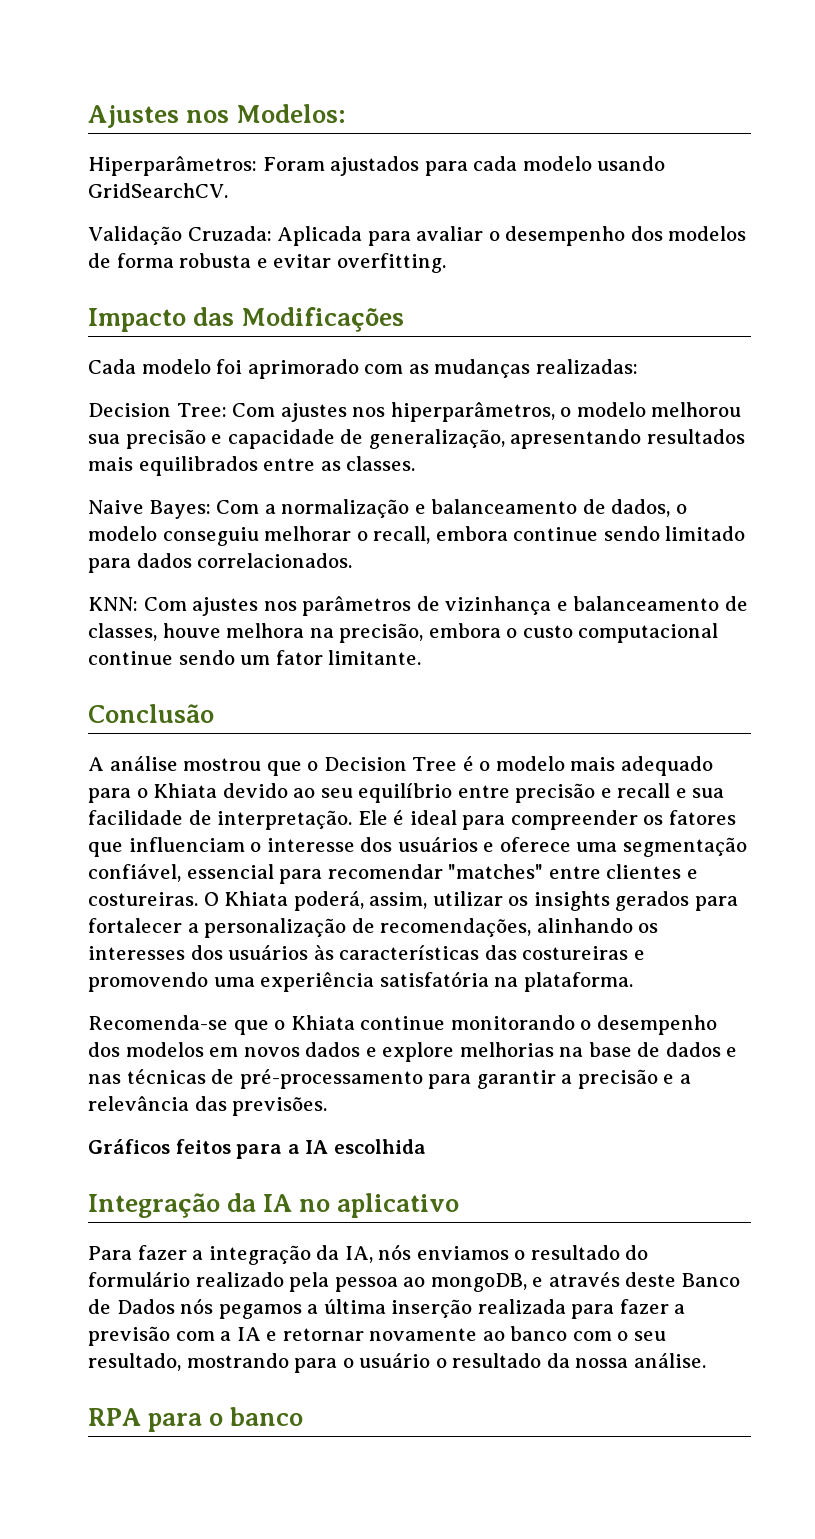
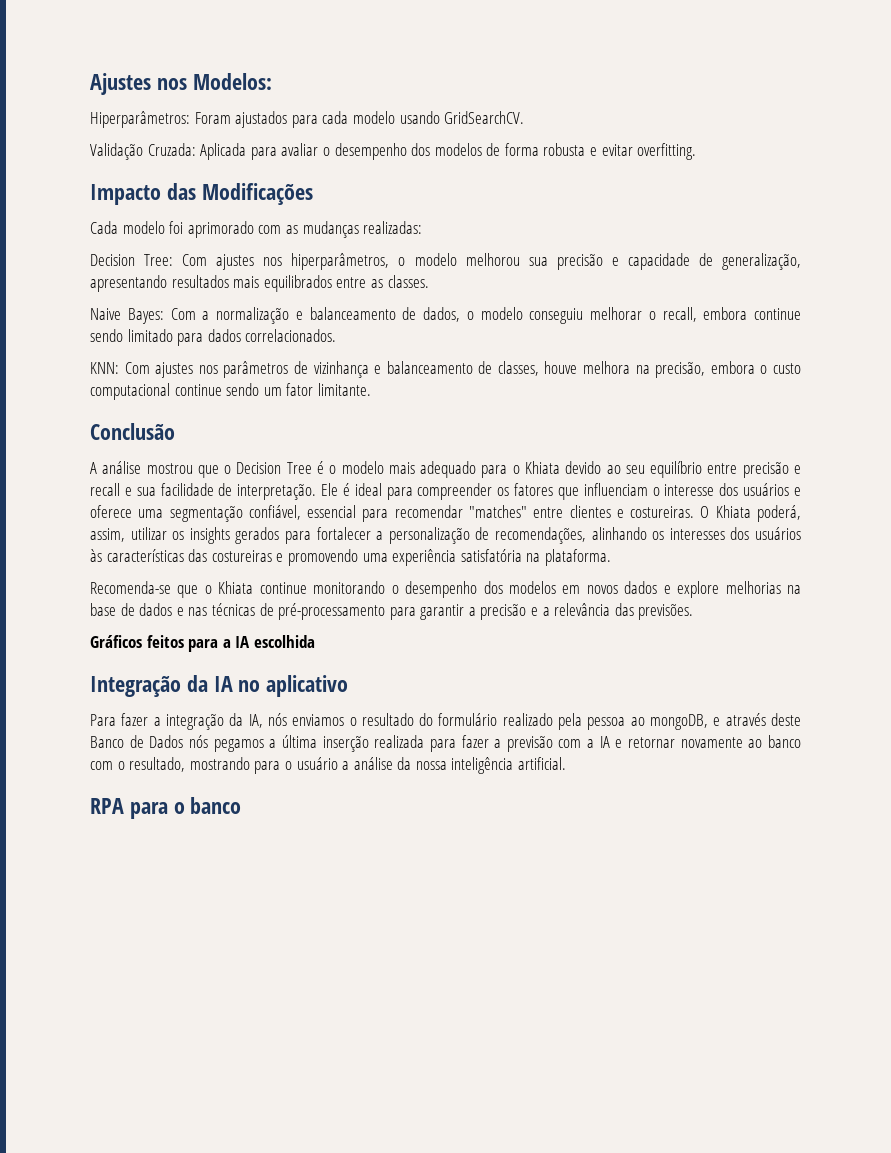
- Para fazer a integração da IA, nós enviamos o resultado do formulário realizado pela pessoa ao mongoDB, e através deste Banco de Dados nós pegamos a última inserção realizada para fazer a previsão com a IA e retornar novamente ao banco com o seu resultado, mostrando para o usuário o resultado da nossa análise.
+ Para fazer a integração da IA, nós enviamos o resultado do formulário realizado pela pessoa ao mongoDB, e através deste Banco de Dados nós pegamos a última inserção realizada para fazer a previsão com a IA e retornar novamente ao banco com o resultado, mostrando para o usuário a análise da nossa inteligência artificial.

